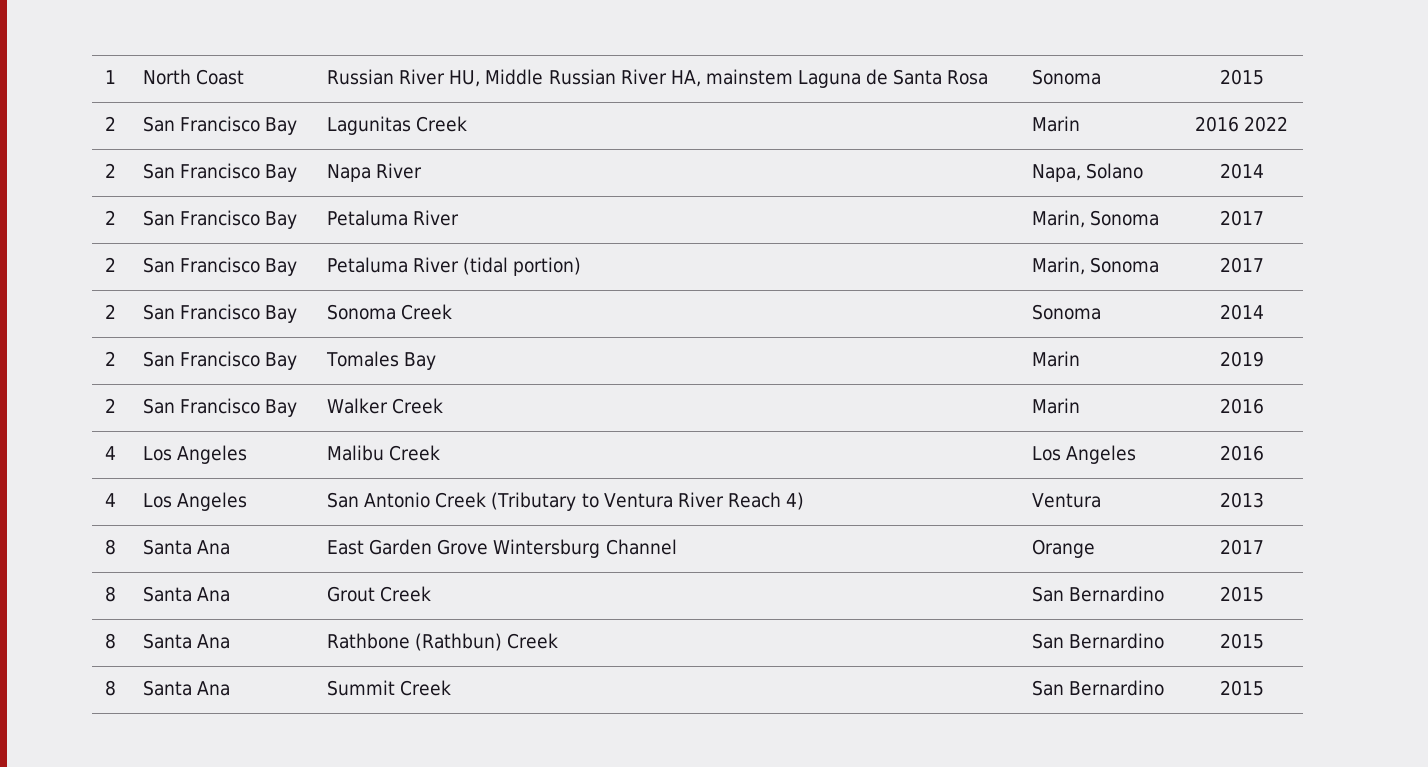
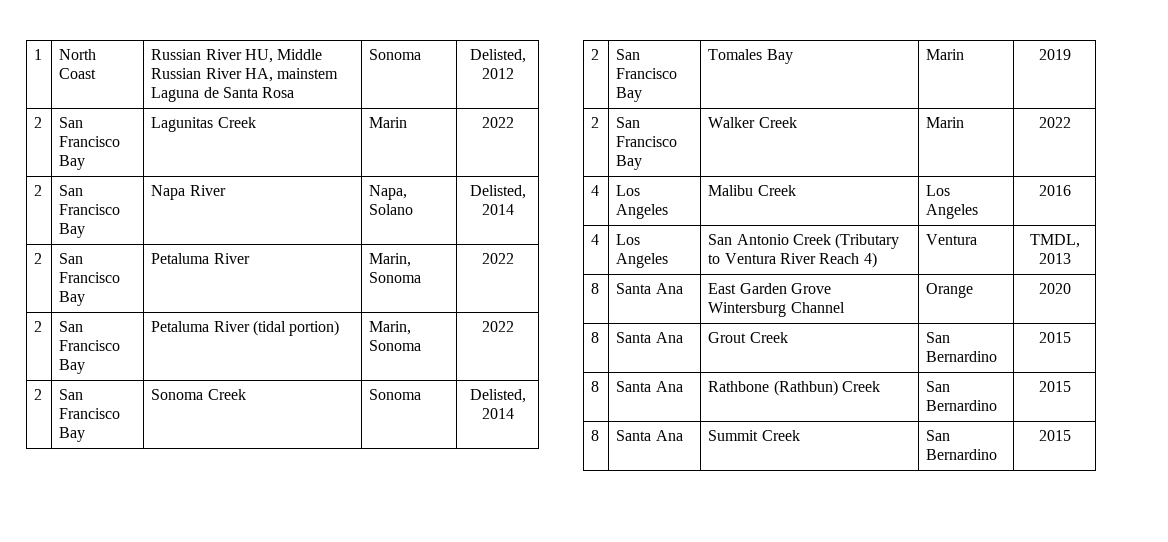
- 1 | North Coast | Russian River HU, Middle Russian River HA, mainstem Laguna de Santa Rosa | Sonoma | 2015
+ 1 | North Coast | Russian River HU, Middle Russian River HA, mainstem Laguna de Santa Rosa | Sonoma | Delisted, 2012
- 2 | San Francisco Bay | Lagunitas Creek | Marin | 2016 2022
+ 2 | San Francisco Bay | Lagunitas Creek | Marin | 2022
- 2 | San Francisco Bay | Napa River | Napa, Solano | 2014
+ 2 | San Francisco Bay | Napa River | Napa, Solano | Delisted, 2014
- 2 | San Francisco Bay | Petaluma River | Marin, Sonoma | 2017
+ 2 | San Francisco Bay | Petaluma River | Marin, Sonoma | 2022
- 2 | San Francisco Bay | Petaluma River (tidal portion) | Marin, Sonoma | 2017
+ 2 | San Francisco Bay | Petaluma River (tidal portion) | Marin, Sonoma | 2022
- 2 | San Francisco Bay | Sonoma Creek | Sonoma | 2014
+ 2 | San Francisco Bay | Sonoma Creek | Sonoma | Delisted, 2014
- 2 | San Francisco Bay | Walker Creek | Marin | 2016
+ 2 | San Francisco Bay | Walker Creek | Marin | 2022
- 4 | Los Angeles | San Antonio Creek (Tributary to Ventura River Reach 4) | Ventura | 2013
+ 4 | Los Angeles | San Antonio Creek (Tributary to Ventura River Reach 4) | Ventura | TMDL, 2013
- 8 | Santa Ana | East Garden Grove Wintersburg Channel | Orange | 2017
+ 8 | Santa Ana | East Garden Grove Wintersburg Channel | Orange | 2020

